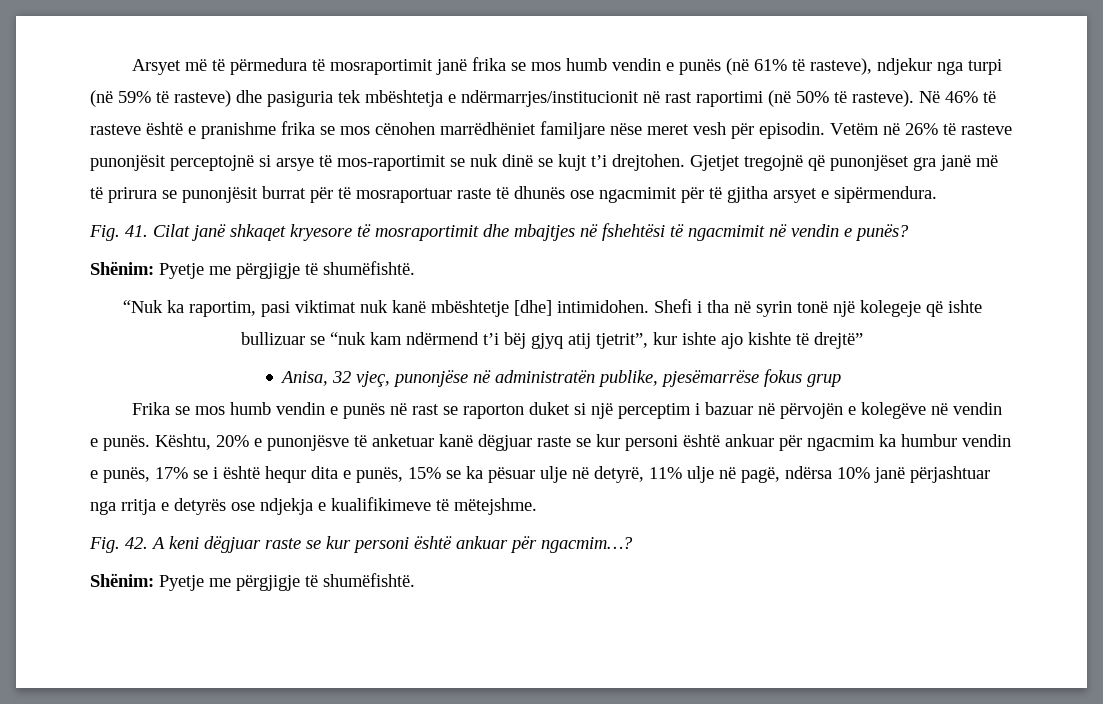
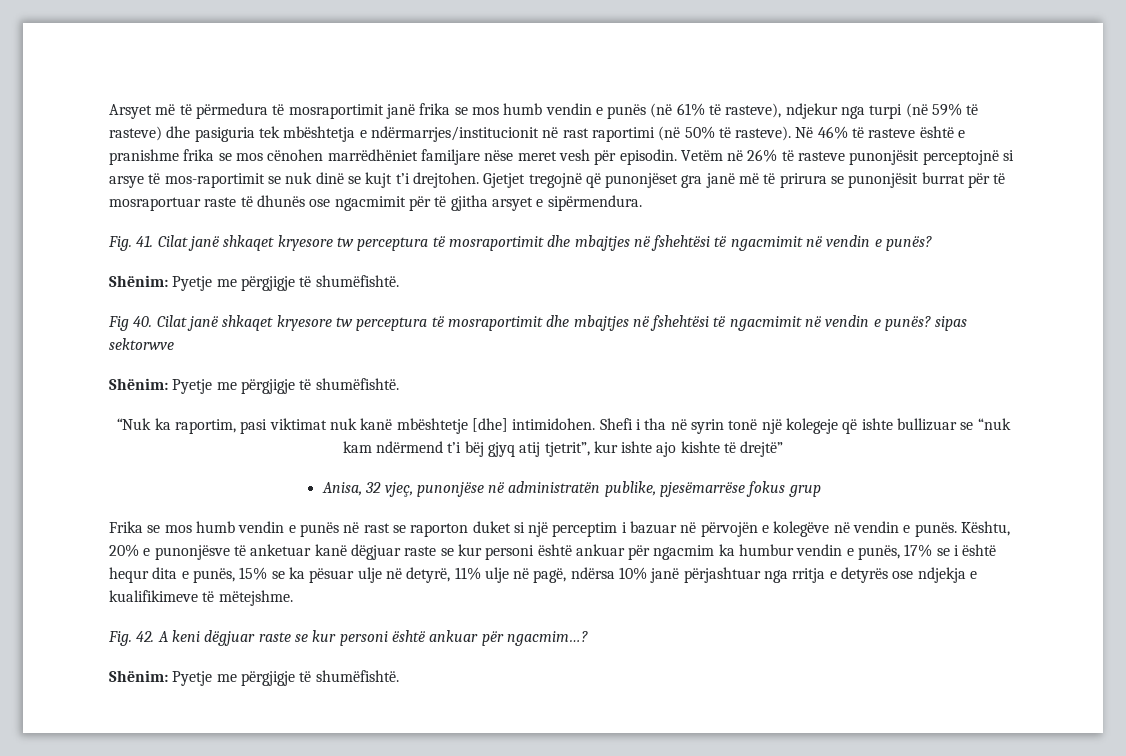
- Fig. 41. Cilat janë shkaqet kryesore të mosraportimit dhe mbajtjes në fshehtësi të ngacmimit në vendin e punës?
+ Fig. 41. Cilat janë shkaqet kryesore tw perceptura të mosraportimit dhe mbajtjes në fshehtësi të ngacmimit në vendin e punës?
+ Fig 40. Cilat janë shkaqet kryesore tw perceptura të mosraportimit dhe mbajtjes në fshehtësi të ngacmimit në vendin e punës? sipas sektorwve
+ Shënim: Pyetje me përgjigje të shumëfishtë.

